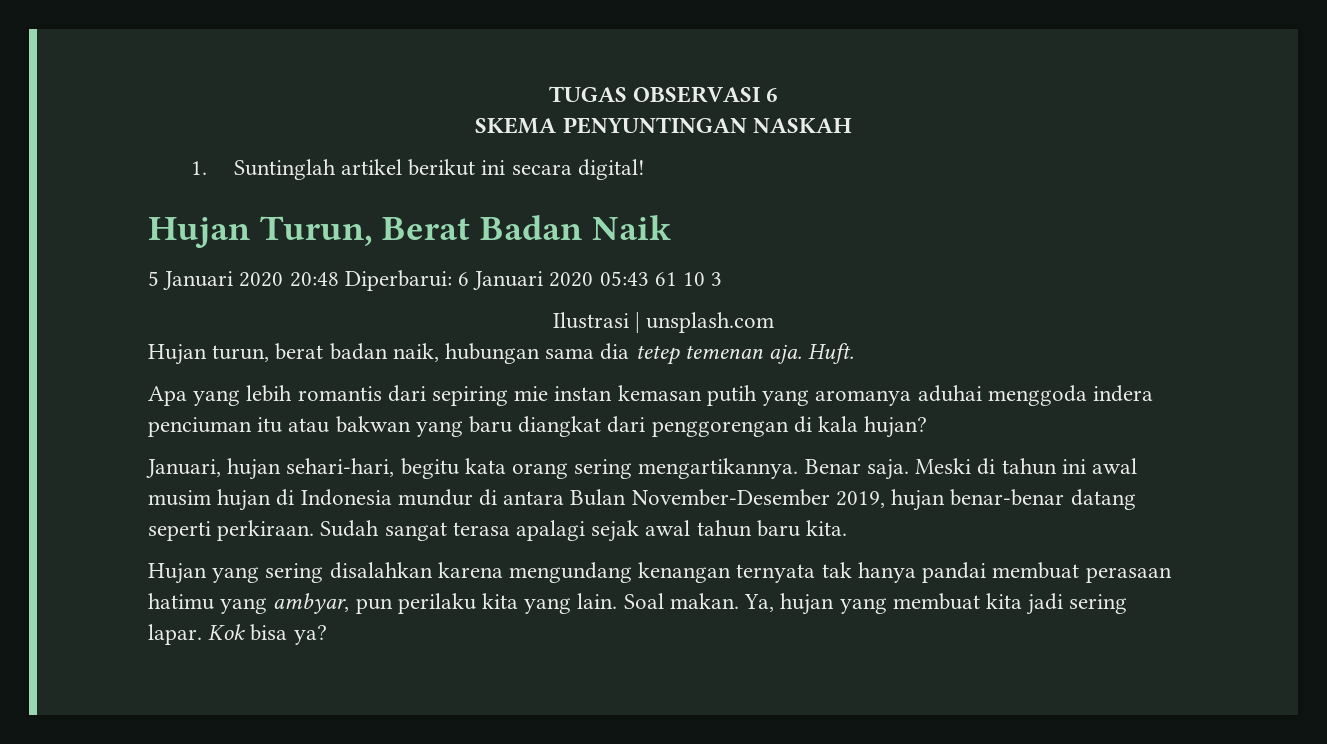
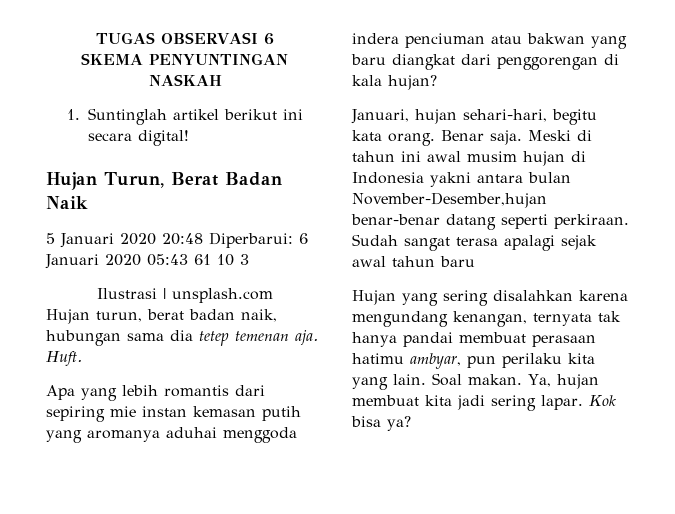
- Apa yang lebih romantis dari sepiring mie instan kemasan putih yang aromanya aduhai menggoda indera penciuman itu atau bakwan yang baru diangkat dari penggorengan di kala hujan?
+ Apa yang lebih romantis dari sepiring mie instan kemasan putih yang aromanya aduhai menggoda indera penciuman atau bakwan yang baru diangkat dari penggorengan di kala hujan?
- Januari, hujan sehari-hari, begitu kata orang sering mengartikannya.
+ Januari, hujan sehari-hari, begitu kata orang.
- Meski di tahun ini awal musim hujan di Indonesia mundur di antara Bulan November-Desember 2019, hujan benar-benar datang seperti perkiraan.
+ Meski di tahun ini awal musim hujan di Indonesia yakni antara bulan November-Desember,hujan benar-benar datang seperti perkiraan.
- Sudah sangat terasa apalagi sejak awal tahun baru kita.
+ Sudah sangat terasa apalagi sejak awal tahun baru
- Hujan yang sering disalahkan karena mengundang kenangan ternyata tak hanya pandai membuat perasaan hatimu yang ambyar, pun perilaku kita yang lain.
+ Hujan yang sering disalahkan karena mengundang kenangan, ternyata tak hanya pandai membuat perasaan hatimu ambyar, pun perilaku kita yang lain.
- Ya, hujan yang membuat kita jadi sering lapar.
+ Ya, hujan membuat kita jadi sering lapar.

